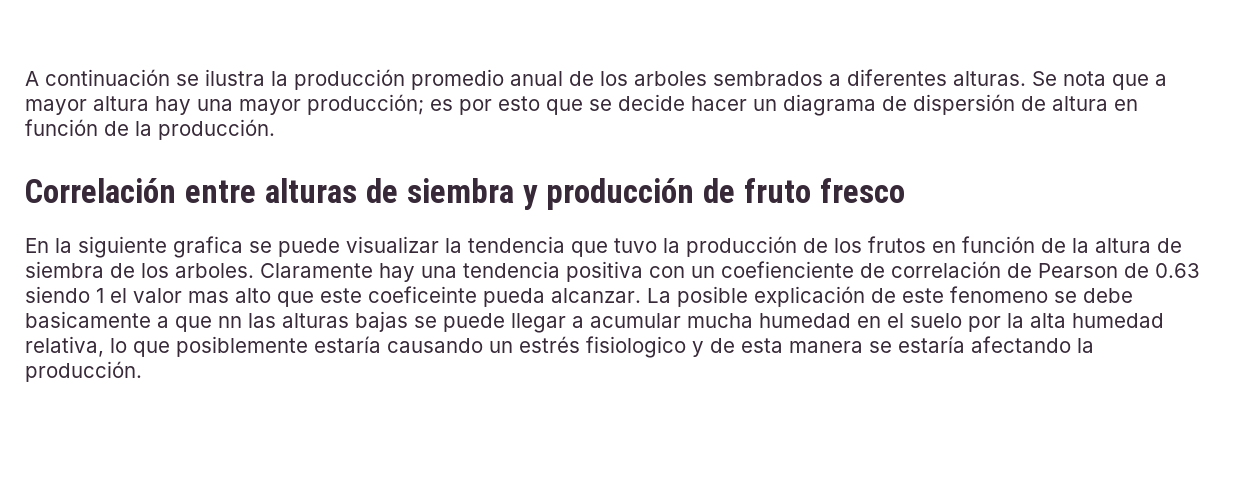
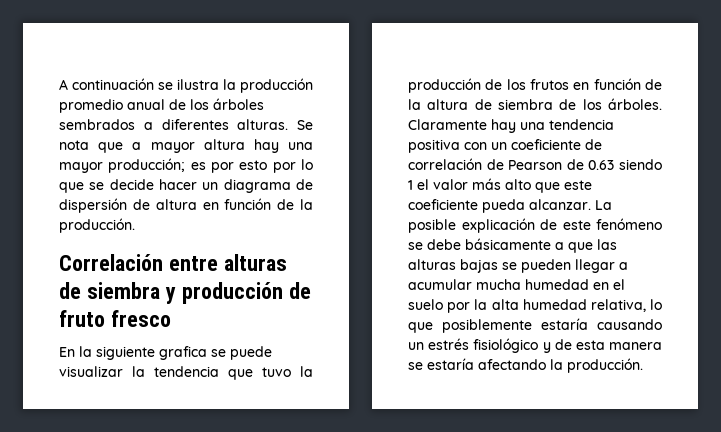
- A continuación se ilustra la producción promedio anual de los arboles sembrados a diferentes alturas.
+ A continuación se ilustra la producción promedio anual de los árboles sembrados a diferentes alturas.
- Se nota que a mayor altura hay una mayor producción; es por esto que se decide hacer un diagrama de dispersión de altura en función de la producción.
+ Se nota que a mayor altura hay una mayor producción; es por esto por lo que se decide hacer un diagrama de dispersión de altura en función de la producción.
- En la siguiente grafica se puede visualizar la tendencia que tuvo la producción de los frutos en función de la altura de siembra de los arboles.
+ En la siguiente grafica se puede visualizar la tendencia que tuvo la producción de los frutos en función de la altura de siembra de los árboles.
- Claramente hay una tendencia positiva con un coefienciente de correlación de Pearson de 0.63 siendo 1 el valor mas alto que este coeficeinte pueda alcanzar.
+ Claramente hay una tendencia positiva con un coeficiente de correlación de Pearson de 0.63 siendo 1 el valor más alto que este coeficiente pueda alcanzar.
- La posible explicación de este fenomeno se debe basicamente a que nn las alturas bajas se puede llegar a acumular mucha humedad en el suelo por la alta humedad relativa, lo que posiblemente estaría causando un estrés fisiologico y de esta manera se estaría afectando la producción.
+ La posible explicación de este fenómeno se debe básicamente a que las alturas bajas se pueden llegar a acumular mucha humedad en el suelo por la alta humedad relativa, lo que posiblemente estaría causando un estrés fisiológico y de esta manera se estaría afectando la producción.

